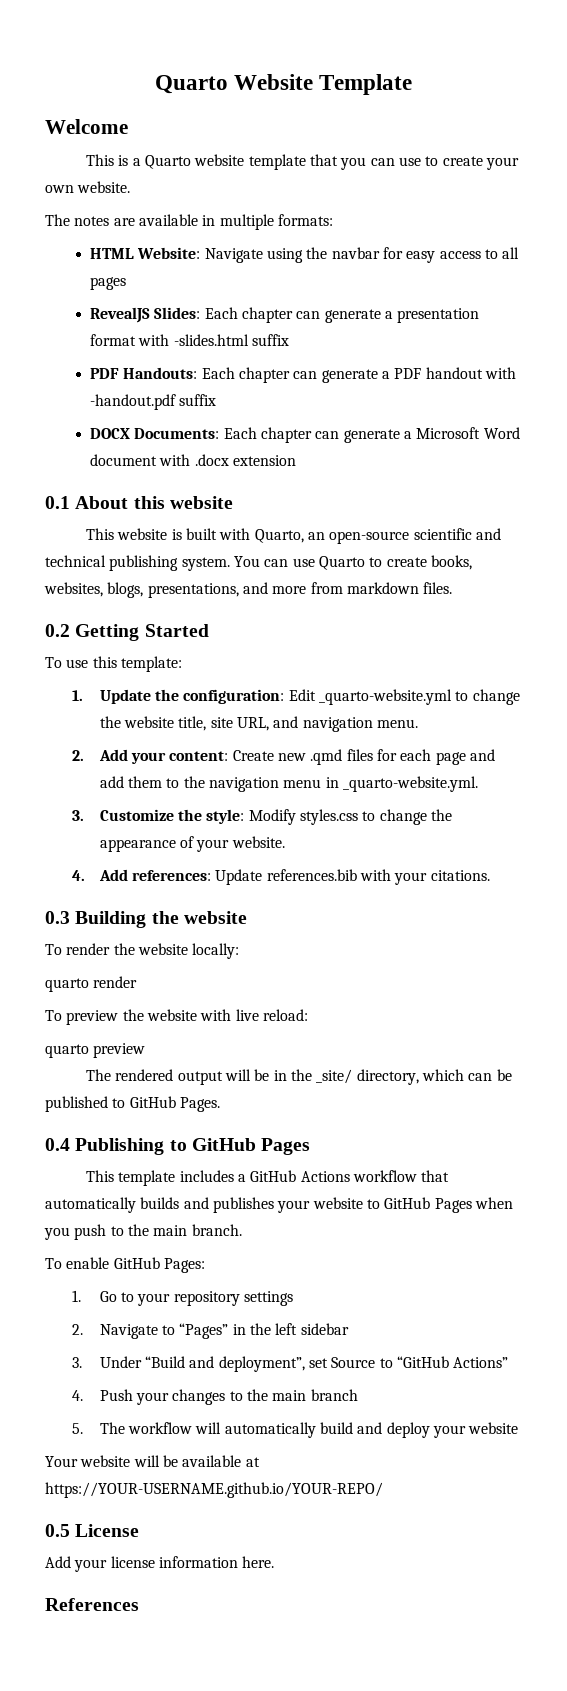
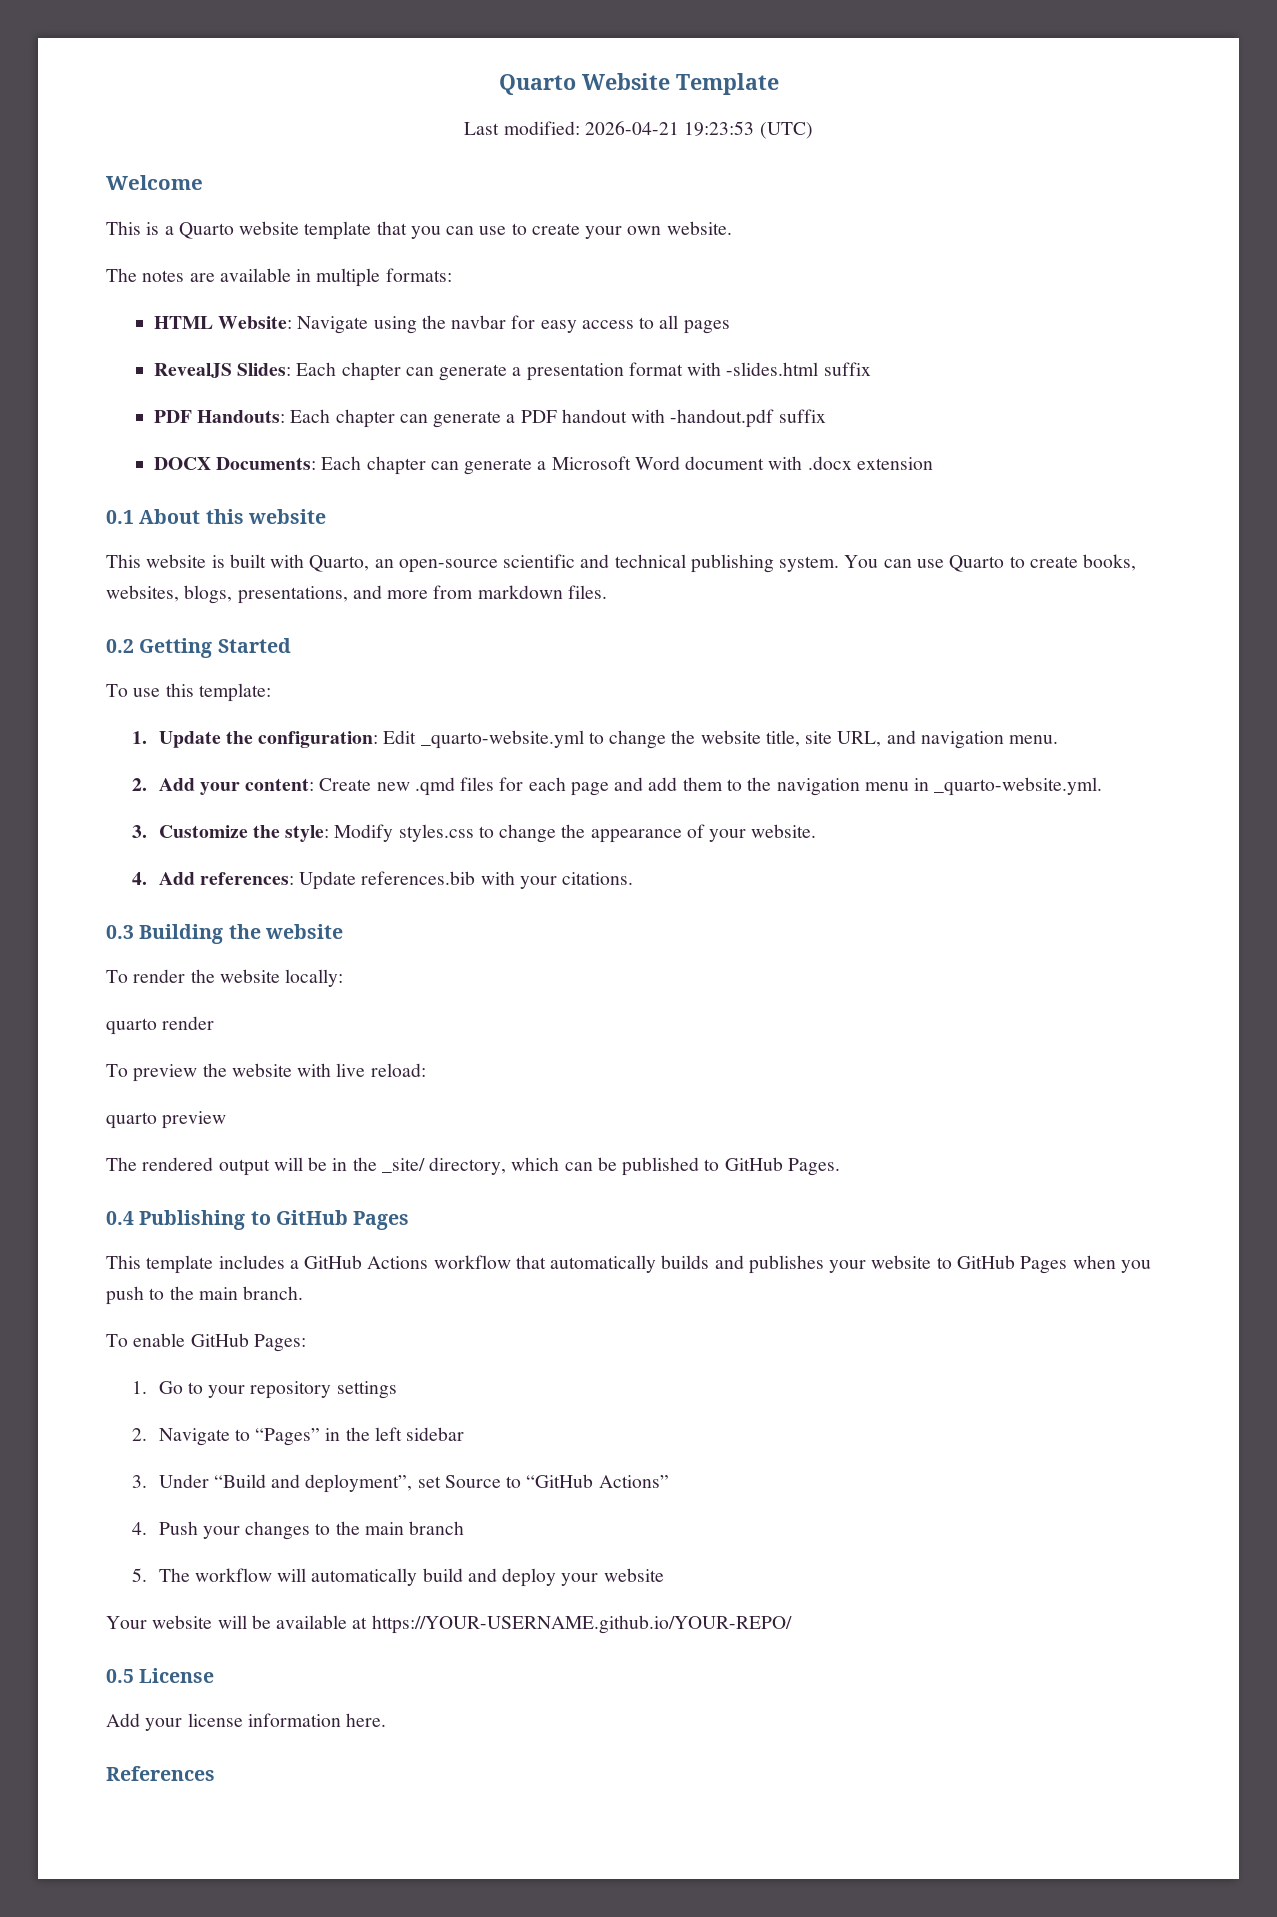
+ Last modified: 2026-04-21 19:23:53 (UTC)

